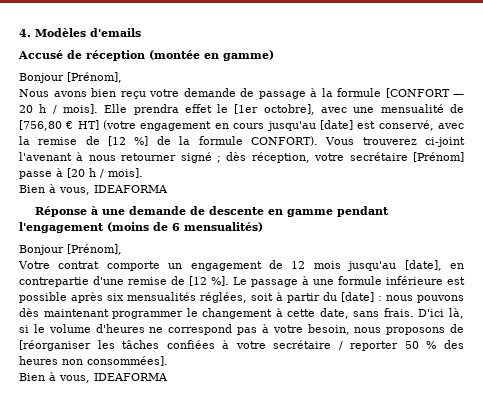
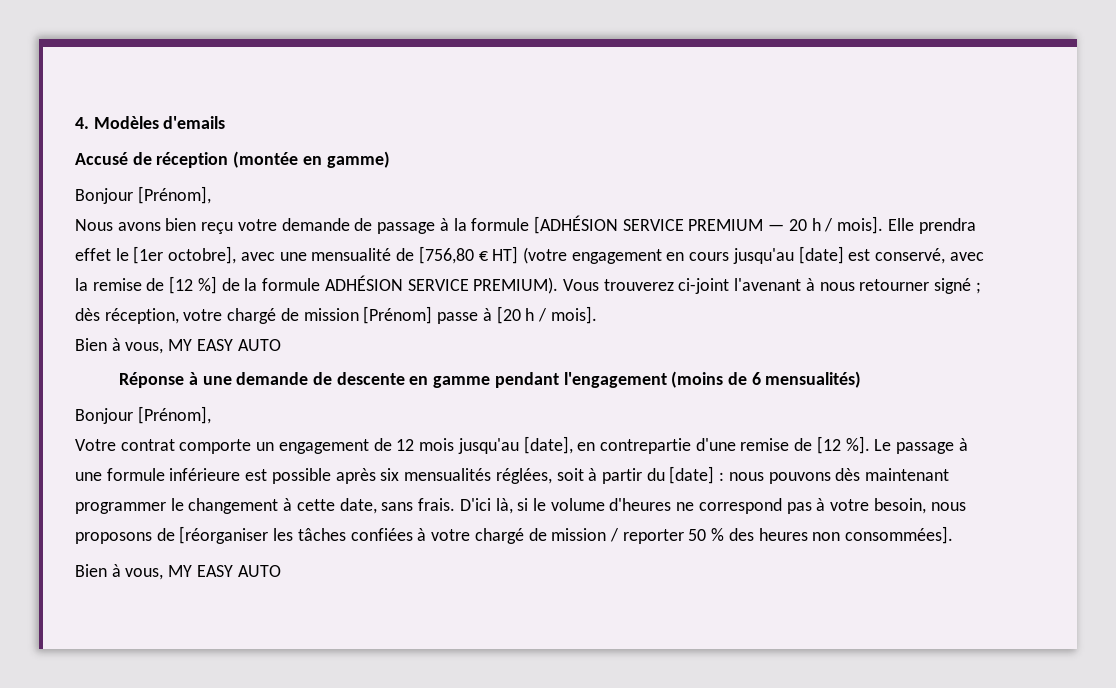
- Nous avons bien reçu votre demande de passage à la formule [CONFORT — 20 h / mois].
+ Nous avons bien reçu votre demande de passage à la formule [ADHÉSION SERVICE PREMIUM — 20 h / mois].
- Elle prendra effet le [1er octobre], avec une mensualité de [756,80 € HT] (votre engagement en cours jusqu'au [date] est conservé, avec la remise de [12 %] de la formule CONFORT).
+ Elle prendra effet le [1er octobre], avec une mensualité de [756,80 € HT] (votre engagement en cours jusqu'au [date] est conservé, avec la remise de [12 %] de la formule ADHÉSION SERVICE PREMIUM).
- Vous trouverez ci-joint l'avenant à nous retourner signé ; dès réception, votre secrétaire [Prénom] passe à [20 h / mois].
- Bien à vous, IDEAFORMA
+ Vous trouverez ci-joint l'avenant à nous retourner signé ; dès réception, votre chargé de mission [Prénom] passe à [20 h / mois].
+ Bien à vous, MY EASY AUTO
- D'ici là, si le volume d'heures ne correspond pas à votre besoin, nous proposons de [réorganiser les tâches confiées à votre secrétaire / reporter 50 % des heures non consommées].
- Bien à vous, IDEAFORMA
+ D'ici là, si le volume d'heures ne correspond pas à votre besoin, nous proposons de [réorganiser les tâches confiées à votre chargé de mission / reporter 50 % des heures non consommées].
+ Bien à vous, MY EASY AUTO

